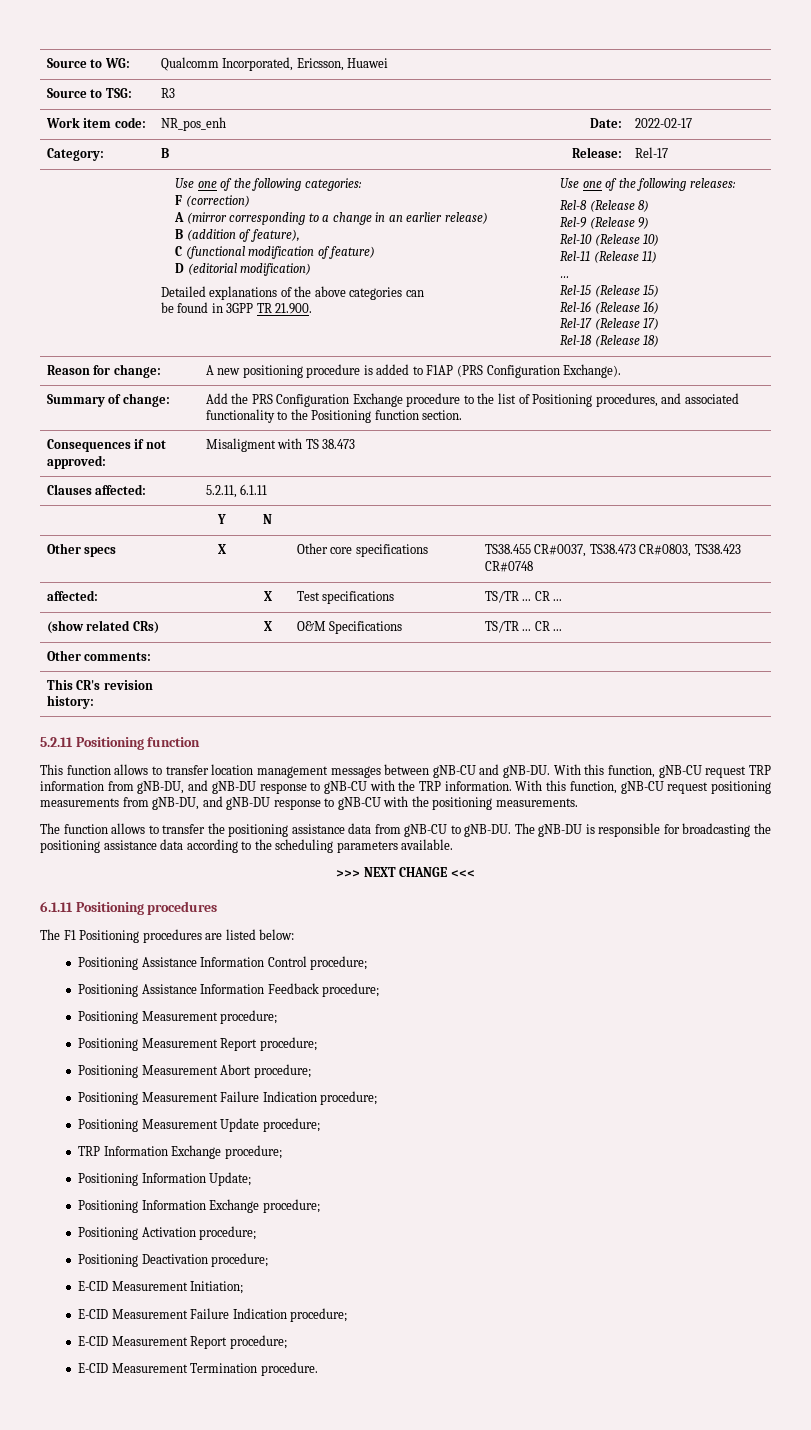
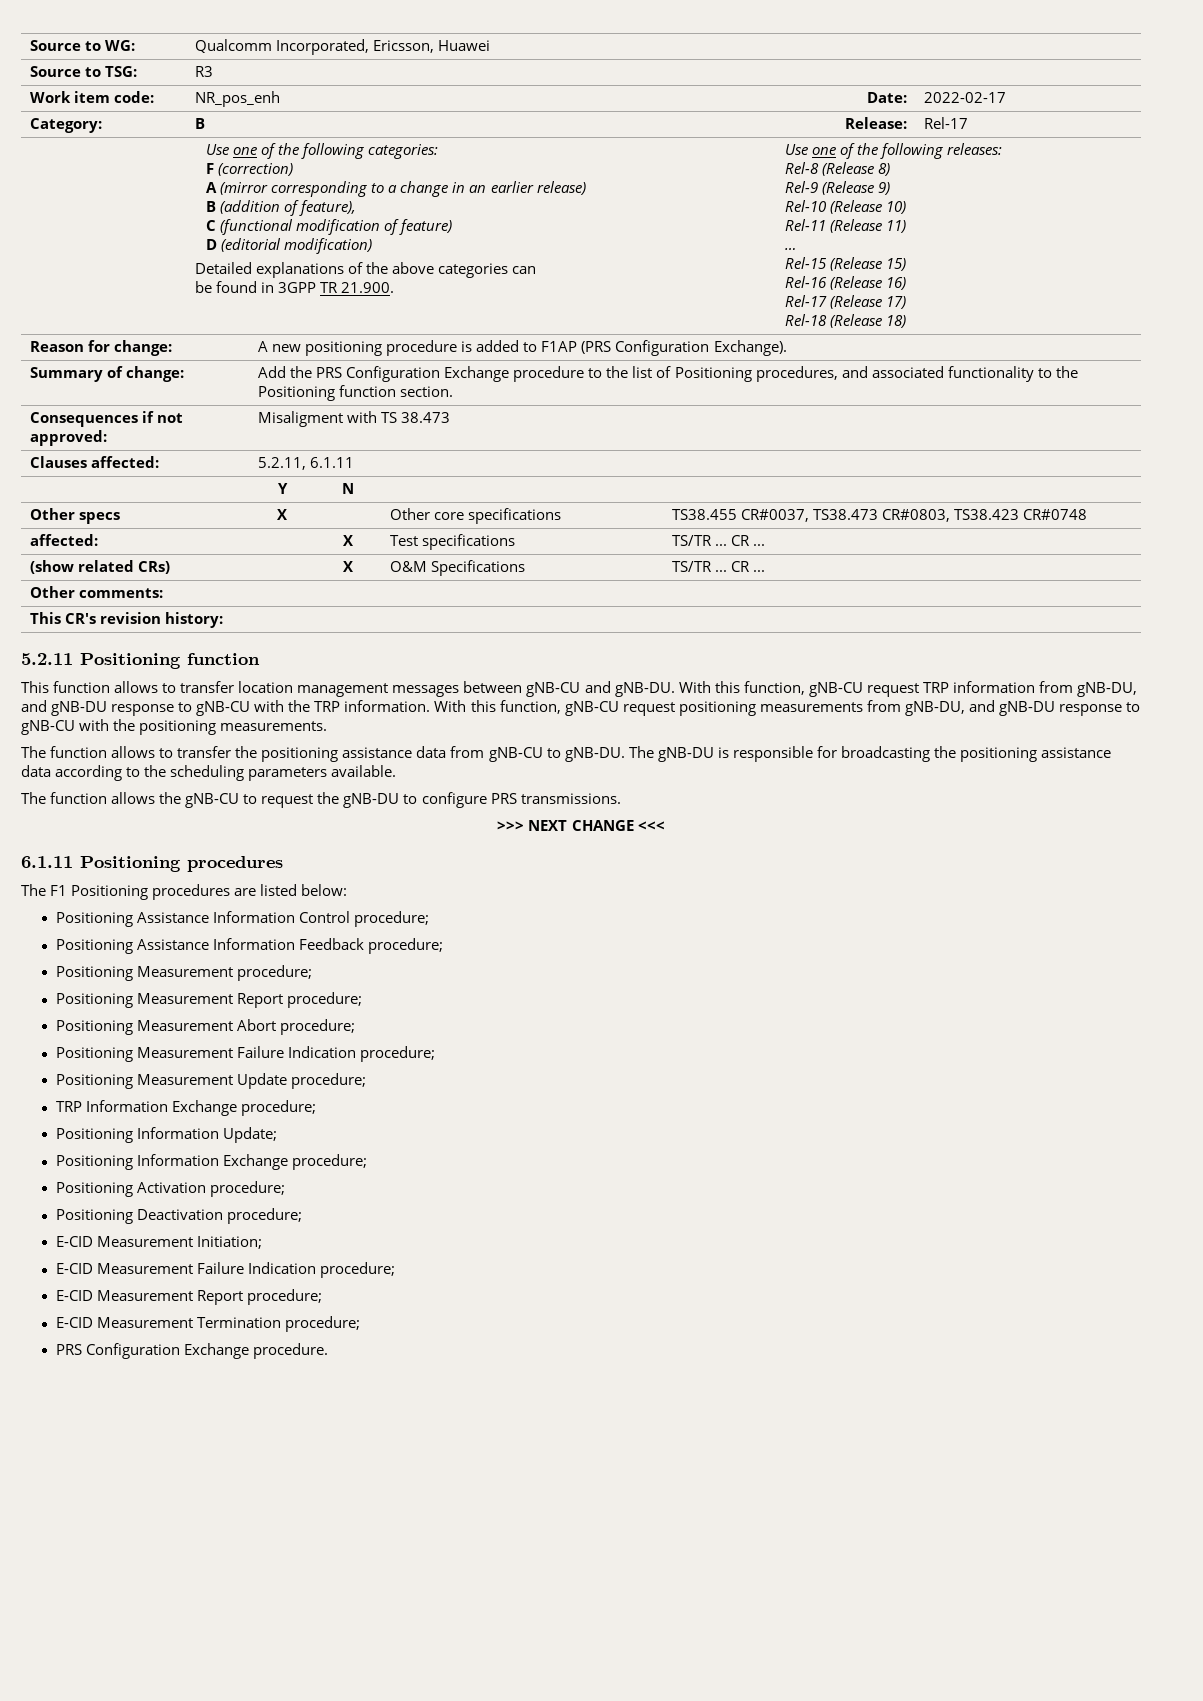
+ The function allows the gNB-CU to request the gNB-DU to configure PRS transmissions.
- E-CID Measurement Termination procedure.
+ E-CID Measurement Termination procedure;
+ PRS Configuration Exchange procedure.

